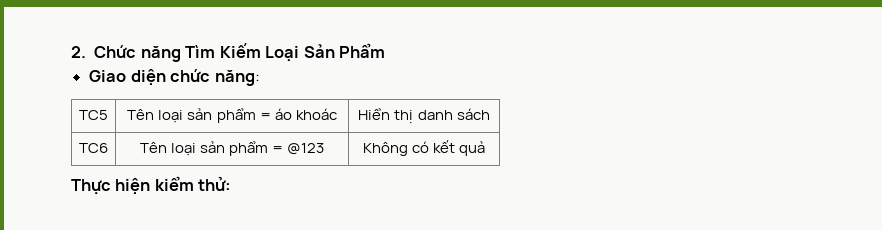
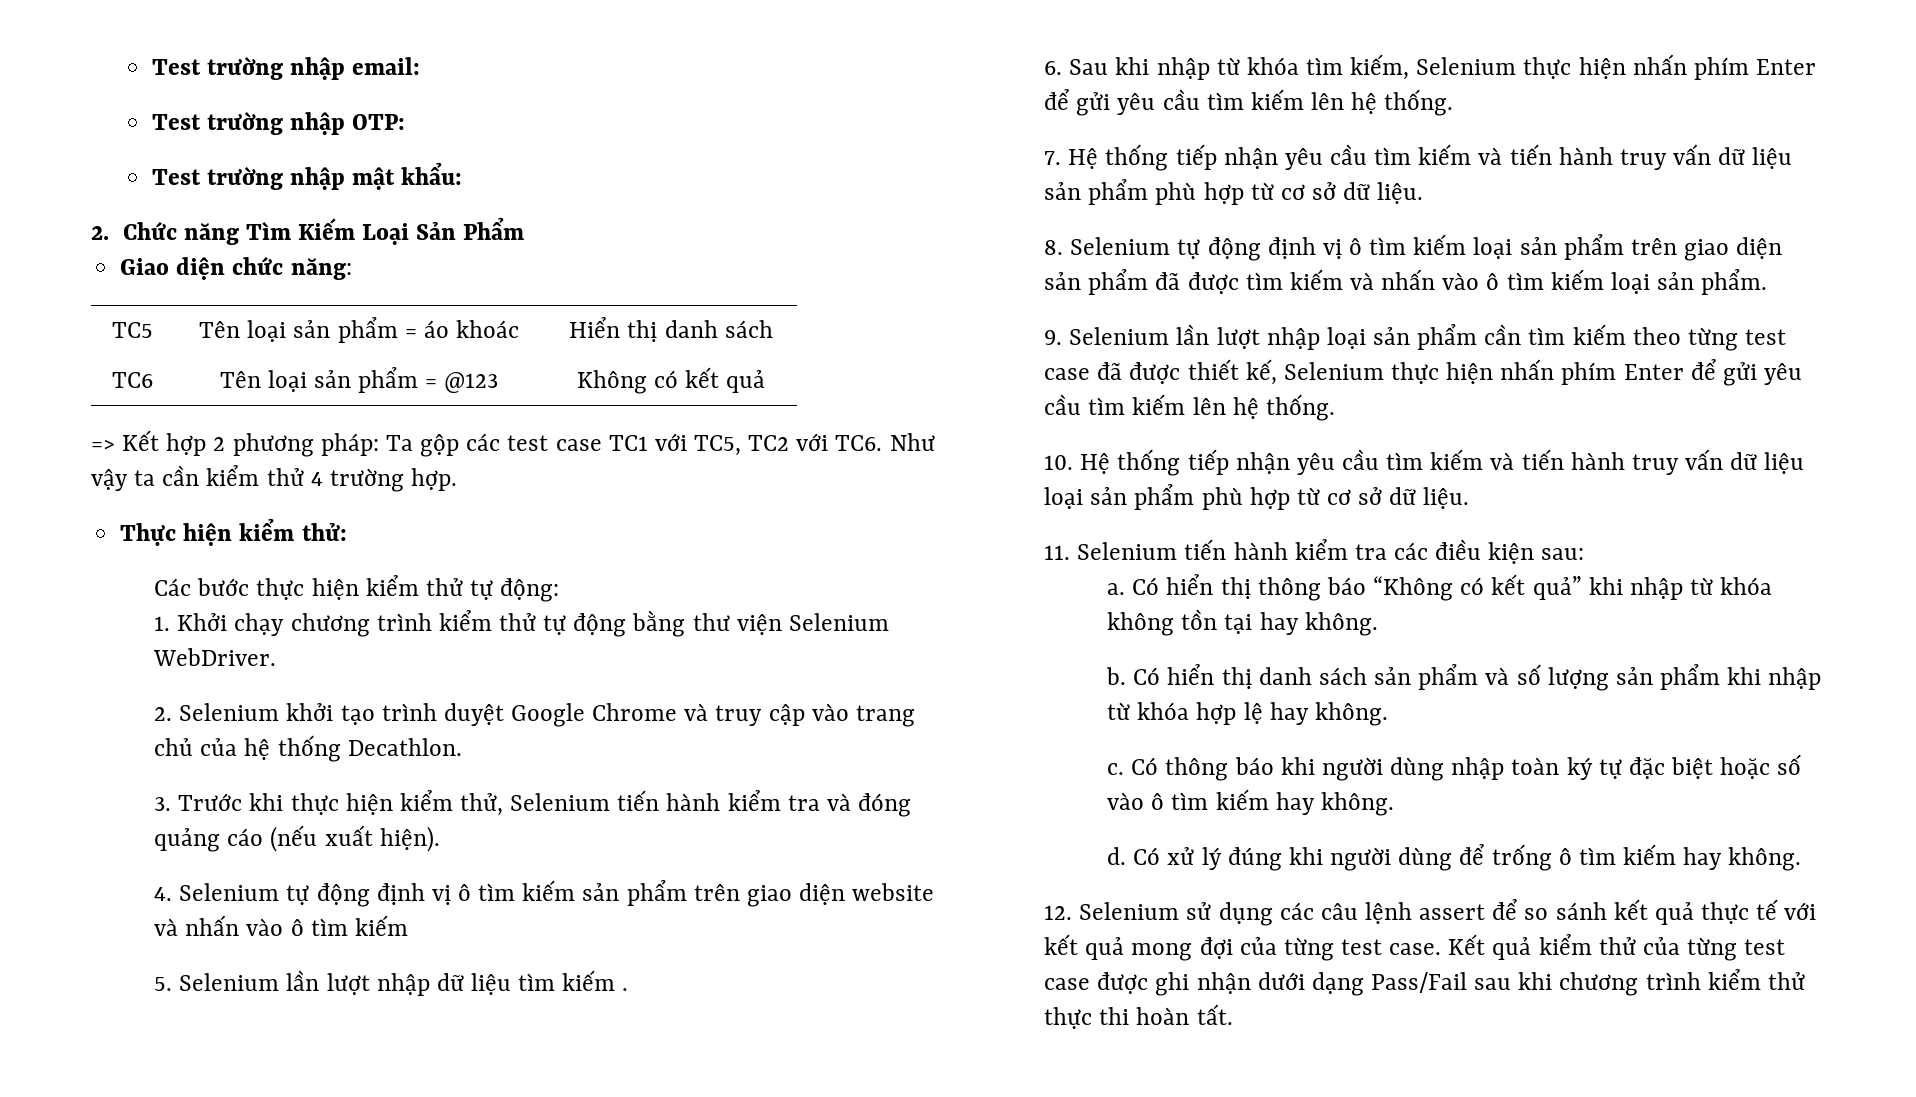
+ Test trường nhập email:
+ Test trường nhập OTP:
+ Test trường nhập mật khẩu:
+ => Kết hợp 2 phương pháp: Ta gộp các test case TC1 với TC5, TC2 với TC6. Như vậy ta cần kiểm thử 4 trường hợp.
  Thực hiện kiểm thử:
+ Các bước thực hiện kiểm thử tự động:
+ 1. Khởi chạy chương trình kiểm thử tự động bằng thư viện Selenium WebDriver.
+ 2. Selenium khởi tạo trình duyệt Google Chrome và truy cập vào trang chủ của hệ thống Decathlon.
+ 3. Trước khi thực hiện kiểm thử, Selenium tiến hành kiểm tra và đóng quảng cáo (nếu xuất hiện).
+ 4. Selenium tự động định vị ô tìm kiếm sản phẩm trên giao diện website và nhấn vào ô tìm kiếm
+ 5. Selenium lần lượt nhập dữ liệu tìm kiếm .
+ 6. Sau khi nhập từ khóa tìm kiếm, Selenium thực hiện nhấn phím Enter để gửi yêu cầu tìm kiếm lên hệ thống.
+ 7. Hệ thống tiếp nhận yêu cầu tìm kiếm và tiến hành truy vấn dữ liệu sản phẩm phù hợp từ cơ sở dữ liệu.
+ 8. Selenium tự động định vị ô tìm kiếm loại sản phẩm trên giao diện sản phẩm đã được tìm kiếm và nhấn vào ô tìm kiếm loại sản phẩm.
+ 9. Selenium lần lượt nhập loại sản phẩm cần tìm kiếm theo từng test case đã được thiết kế, Selenium thực hiện nhấn phím Enter để gửi yêu cầu tìm kiếm lên hệ thống.
+ 10. Hệ thống tiếp nhận yêu cầu tìm kiếm và tiến hành truy vấn dữ liệu loại sản phẩm phù hợp từ cơ sở dữ liệu.
+ 11. Selenium tiến hành kiểm tra các điều kiện sau:
+ a. Có hiển thị thông báo “Không có kết quả” khi nhập từ khóa không tồn tại hay không.
+ b. Có hiển thị danh sách sản phẩm và số lượng sản phẩm khi nhập từ khóa hợp lệ hay không.
+ c. Có thông báo khi người dùng nhập toàn ký tự đặc biệt hoặc số vào ô tìm kiếm hay không.
+ d. Có xử lý đúng khi người dùng để trống ô tìm kiếm hay không.
+ 12. Selenium sử dụng các câu lệnh assert để so sánh kết quả thực tế với kết quả mong đợi của từng test case. Kết quả kiểm thử của từng test case được ghi nhận dưới dạng Pass/Fail sau khi chương trình kiểm thử thực thi hoàn tất.

